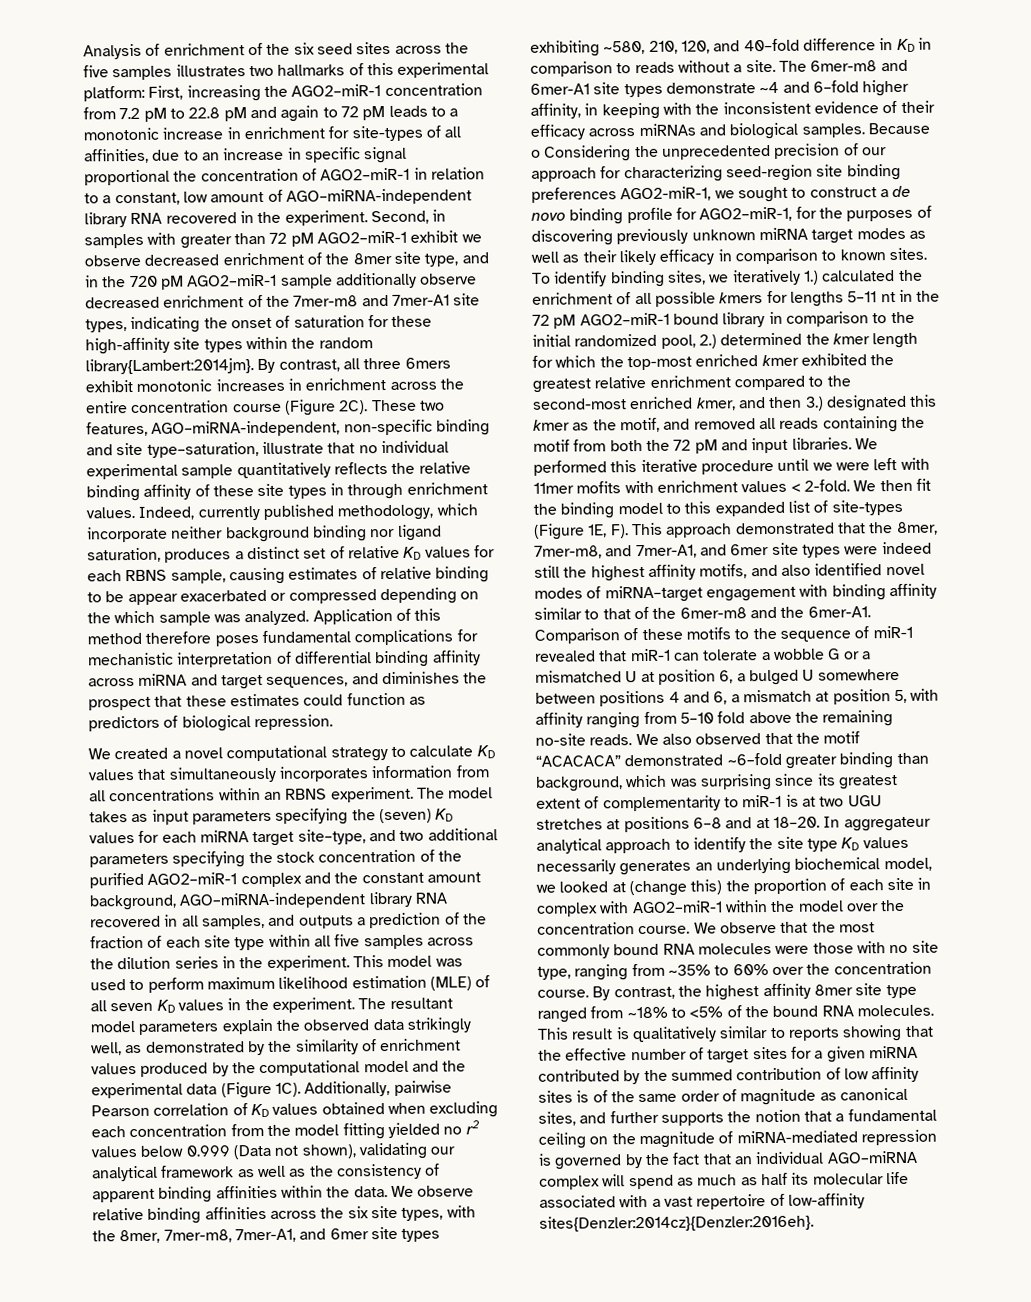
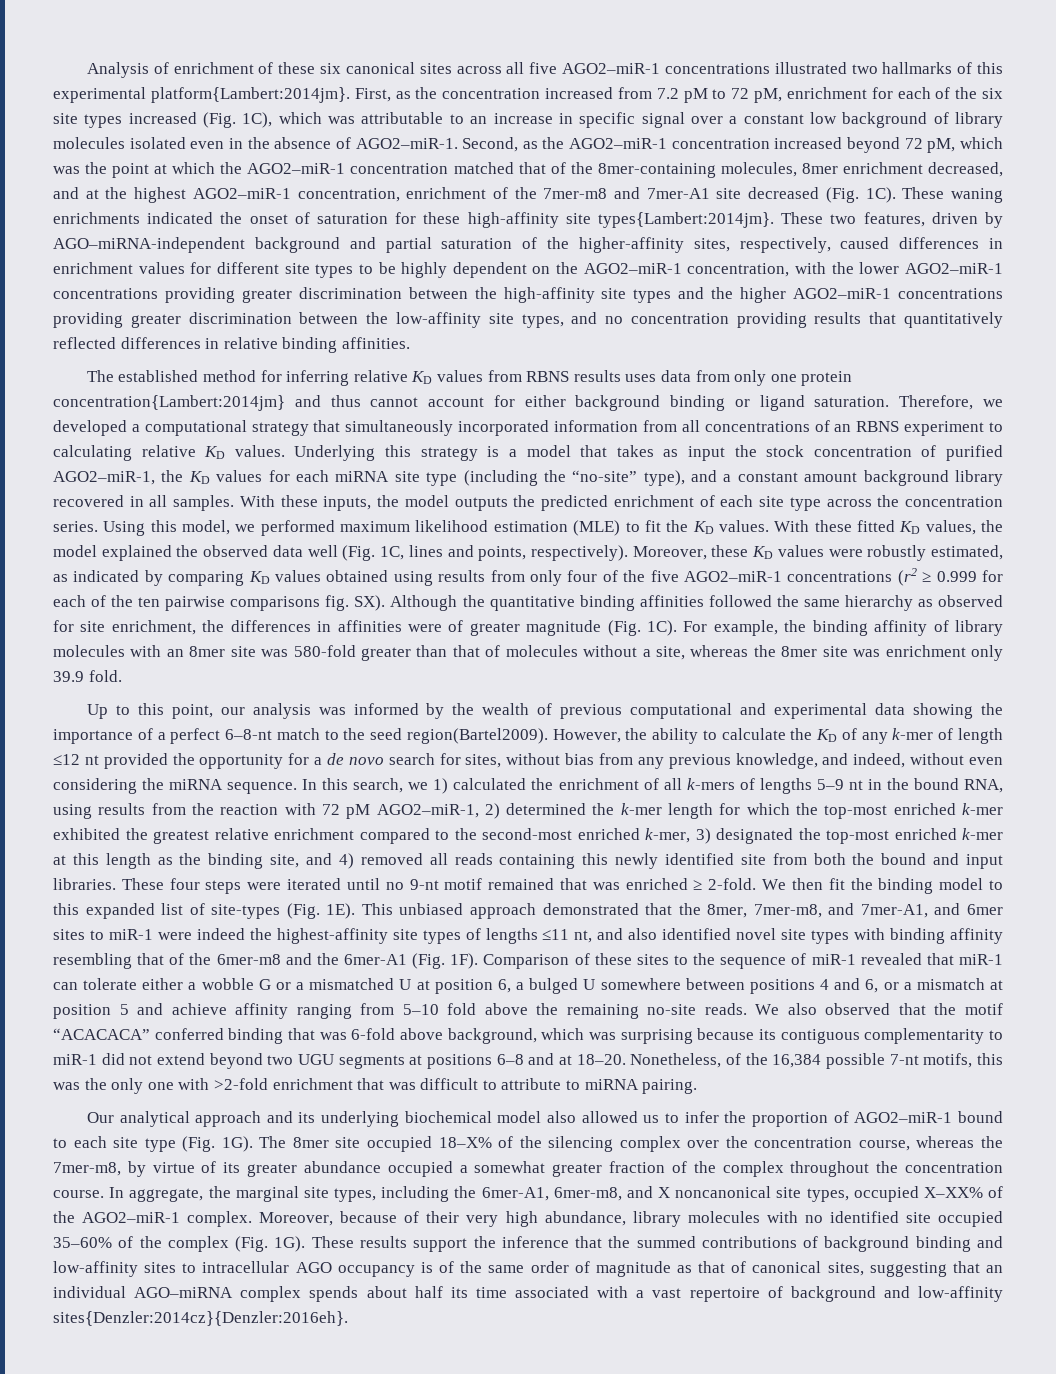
- Analysis of enrichment of the six seed sites across the five samples illustrates two hallmarks of this experimental platform: First, increasing the AGO2–miR-1 concentration from 7.2 pM to 22.8 pM and again to 72 pM leads to a monotonic increase in enrichment for site-types of all affinities, due to an increase in specific signal proportional the concentration of AGO2–miR-1 in relation to a constant, low amount of AGO–miRNA-independent library RNA recovered in the experiment. Second, in samples with greater than 72 pM AGO2–miR-1 exhibit we observe decreased enrichment of the 8mer site type, and in the 720 pM AGO2–miR-1 sample additionally observe decreased enrichment of the 7mer-m8 and 7mer-A1 site types, indicating the onset of saturation for these high-affinity site types within the random library{Lambert:2014jm}. By contrast, all three 6mers exhibit monotonic increases in enrichment across the entire concentration course (Figure 2C). These two features, AGO–miRNA-independent, non-specific binding and site type–saturation, illustrate that no individual experimental sample quantitatively reflects the relative binding affinity of these site types in through enrichment values. Indeed, currently published methodology, which incorporate neither background binding nor ligand saturation, produces a distinct set of relative KD values for each RBNS sample, causing estimates of relative binding to be appear exacerbated or compressed depending on the which sample was analyzed. Application of this method therefore poses fundamental complications for mechanistic interpretation of differential binding affinity across miRNA and target sequences, and diminishes the prospect that these estimates could function as predictors of biological repression.
- We created a novel computational strategy to calculate KD values that simultaneously incorporates information from all concentrations within an RBNS experiment. The model takes as input parameters specifying the (seven) KD values for each miRNA target site–type, and two additional parameters specifying the stock concentration of the purified AGO2–miR-1 complex and the constant amount background, AGO–miRNA-independent library RNA recovered in all samples, and outputs a prediction of the fraction of each site type within all five samples across the dilution series in the experiment. This model was used to perform maximum likelihood estimation (MLE) of all seven KD values in the experiment. The resultant model parameters explain the observed data strikingly well, as demonstrated by the similarity of enrichment values produced by the computational model and the experimental data (Figure 1C). Additionally, pairwise Pearson correlation of KD values obtained when excluding each concentration from the model fitting yielded no r2 values below 0.999 (Data not shown), validating our analytical framework as well as the consistency of apparent binding affinities within the data. We observe relative binding affinities across the six site types, with the 8mer, 7mer-m8, 7mer-A1, and 6mer site types exhibiting ~580, 210, 120, and 40–fold difference in KD in comparison to reads without a site. The 6mer-m8 and 6mer-A1 site types demonstrate ~4 and 6–fold higher affinity, in keeping with the inconsistent evidence of their efficacy across miRNAs and biological samples. Because o Considering the unprecedented precision of our approach for characterizing seed-region site binding preferences AGO2-miR-1, we sought to construct a de novo binding profile for AGO2–miR-1, for the purposes of discovering previously unknown miRNA target modes as well as their likely efficacy in comparison to known sites. To identify binding sites, we iteratively 1.) calculated the enrichment of all possible kmers for lengths 5–11 nt in the 72 pM AGO2–miR-1 bound library in comparison to the initial randomized pool, 2.) determined the kmer length for which the top-most enriched kmer exhibited the greatest relative enrichment compared to the second-most enriched kmer, and then 3.) designated this kmer as the motif, and removed all reads containing the motif from both the 72 pM and input libraries.
+ Analysis of enrichment of these six canonical sites across all five AGO2–miR-1 concentrations illustrated two hallmarks of this experimental platform{Lambert:2014jm}. First, as the concentration increased from 7.2 pM to 72 pM, enrichment for each of the six site types increased (Fig. 1C), which was attributable to an increase in specific signal over a constant low background of library molecules isolated even in the absence of AGO2–miR-1. Second, as the AGO2–miR-1 concentration increased beyond 72 pM, which was the point at which the AGO2–miR-1 concentration matched that of the 8mer-containing molecules, 8mer enrichment decreased, and at the highest AGO2–miR-1 concentration, enrichment of the 7mer-m8 and 7mer-A1 site decreased (Fig. 1C). These waning enrichments indicated the onset of saturation for these high-affinity site types{Lambert:2014jm}. These two features, driven by AGO–miRNA-independent background and partial saturation of the higher-affinity sites, respectively, caused differences in enrichment values for different site types to be highly dependent on the AGO2–miR-1 concentration, with the lower AGO2–miR-1 concentrations providing greater discrimination between the high-affinity site types and the higher AGO2–miR-1 concentrations providing greater discrimination between the low-affinity site types, and no concentration providing results that quantitatively reflected differences in relative binding affinities.
+ The established method for inferring relative KD values from RBNS results uses data from only one protein concentration{Lambert:2014jm} and thus cannot account for either background binding or ligand saturation. Therefore, we developed a computational strategy that simultaneously incorporated information from all concentrations of an RBNS experiment to calculating relative KD values. Underlying this strategy is a model that takes as input the stock concentration of purified AGO2–miR-1, the KD values for each miRNA site type (including the “no-site” type), and a constant amount background library recovered in all samples. With these inputs, the model outputs the predicted enrichment of each site type across the concentration series. Using this model, we performed maximum likelihood estimation (MLE) to fit the KD values. With these fitted KD values, the model explained the observed data well (Fig. 1C, lines and points, respectively). Moreover, these KD values were robustly estimated, as indicated by comparing KD values obtained using results from only four of the five AGO2–miR-1 concentrations (r2 ≥ 0.999 for each of the ten pairwise comparisons fig. SX). Although the quantitative binding affinities followed the same hierarchy as observed for site enrichment, the differences in affinities were of greater magnitude (Fig. 1C). For example, the binding affinity of library molecules with an 8mer site was 580-fold greater than that of molecules without a site, whereas the 8mer site was enrichment only 39.9 fold.
+ Up to this point, our analysis was informed by the wealth of previous computational and experimental data showing the importance of a perfect 6–8-nt match to the seed region(Bartel2009). However, the ability to calculate the KD of any k-mer of length ≤12 nt provided the opportunity for a de novo search for sites, without bias from any previous knowledge, and indeed, without even considering the miRNA sequence. In this search, we 1) calculated the enrichment of all k-mers of lengths 5–9 nt in the bound RNA, using results from the reaction with 72 pM AGO2–miR-1, 2) determined the k-mer length for which the top-most enriched k-mer exhibited the greatest relative enrichment compared to the second-most enriched k-mer, 3) designated the top-most enriched k-mer at this length as the binding site, and 4) removed all reads containing this newly identified site from both the bound and input libraries.
- We performed this iterative procedure until we were left with 11mer mofits with enrichment values < 2-fold.
+ These four steps were iterated until no 9-nt motif remained that was enriched ≥ 2-fold.
- We then fit the binding model to this expanded list of site-types (Figure 1E, F). This approach demonstrated that the 8mer, 7mer-m8, and 7mer-A1, and 6mer site types were indeed still the highest affinity motifs, and also identified novel modes of miRNA–target engagement with binding affinity similar to that of the 6mer-m8 and the 6mer-A1.
+ We then fit the binding model to this expanded list of site-types (Fig. 1E). This unbiased approach demonstrated that the 8mer, 7mer-m8, and 7mer-A1, and 6mer sites to miR-1 were indeed the highest-affinity site types of lengths ≤11 nt, and also identified novel site types with binding affinity resembling that of the 6mer-m8 and the 6mer-A1 (Fig. 1F).
- Comparison of these motifs to the sequence of miR-1 revealed that miR-1 can tolerate a wobble G or a mismatched U at position 6, a bulged U somewhere between positions 4 and 6, a mismatch at position 5, with affinity ranging from 5–10 fold above the remaining no-site reads.
+ Comparison of these sites to the sequence of miR-1 revealed that miR-1 can tolerate either a wobble G or a mismatched U at position 6, a bulged U somewhere between positions 4 and 6, or a mismatch at position 5 and achieve affinity ranging from 5–10 fold above the remaining no-site reads.
- We also observed that the motif “ACACACA” demonstrated ~6–fold greater binding than background, which was surprising since its greatest extent of complementarity to miR-1 is at two UGU stretches at positions 6–8 and at 18–20.
+ We also observed that the motif “ACACACA” conferred binding that was 6-fold above background, which was surprising because its contiguous complementarity to miR-1 did not extend beyond two UGU segments at positions 6–8 and at 18–20.
- In aggregateur analytical approach to identify the site type KD values necessarily generates an underlying biochemical model, we looked at (change this) the proportion of each site in complex with AGO2–miR-1 within the model over the concentration course. We observe that the most commonly bound RNA molecules were those with no site type, ranging from ~35% to 60% over the concentration course. By contrast, the highest affinity 8mer site type ranged from ~18% to <5% of the bound RNA molecules. This result is qualitatively similar to reports showing that the effective number of target sites for a given miRNA contributed by the summed contribution of low affinity sites is of the same order of magnitude as canonical sites, and further supports the notion that a fundamental ceiling on the magnitude of miRNA-mediated repression is governed by the fact that an individual AGO–miRNA complex will spend as much as half its molecular life associated with a vast repertoire of low-affinity sites{Denzler:2014cz}{Denzler:2016eh}.
+ Nonetheless, of the 16,384 possible 7-nt motifs, this was the only one with >2-fold enrichment that was difficult to attribute to miRNA pairing.
+ Our analytical approach and its underlying biochemical model also allowed us to infer the proportion of AGO2–miR-1 bound to each site type (Fig. 1G). The 8mer site occupied 18–X% of the silencing complex over the concentration course, whereas the 7mer-m8, by virtue of its greater abundance occupied a somewhat greater fraction of the complex throughout the concentration course. In aggregate, the marginal site types, including the 6mer-A1, 6mer-m8, and X noncanonical site types, occupied X–XX% of the AGO2–miR-1 complex. Moreover, because of their very high abundance, library molecules with no identified site occupied 35–60% of the complex (Fig. 1G). These results support the inference that the summed contributions of background binding and low-affinity sites to intracellular AGO occupancy is of the same order of magnitude as that of canonical sites, suggesting that an individual AGO–miRNA complex spends about half its time associated with a vast repertoire of background and low-affinity sites{Denzler:2014cz}{Denzler:2016eh}.

